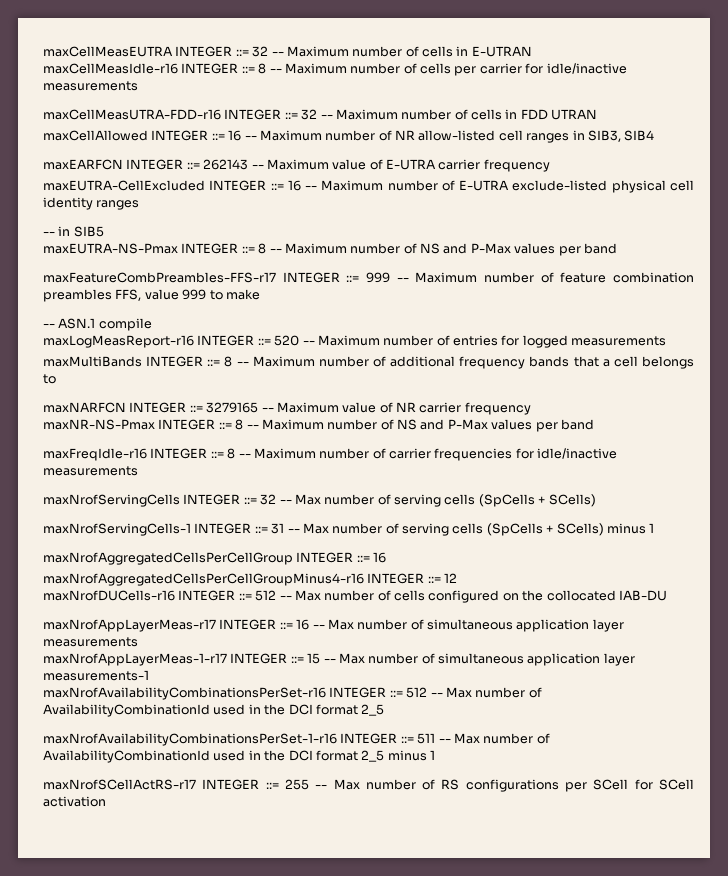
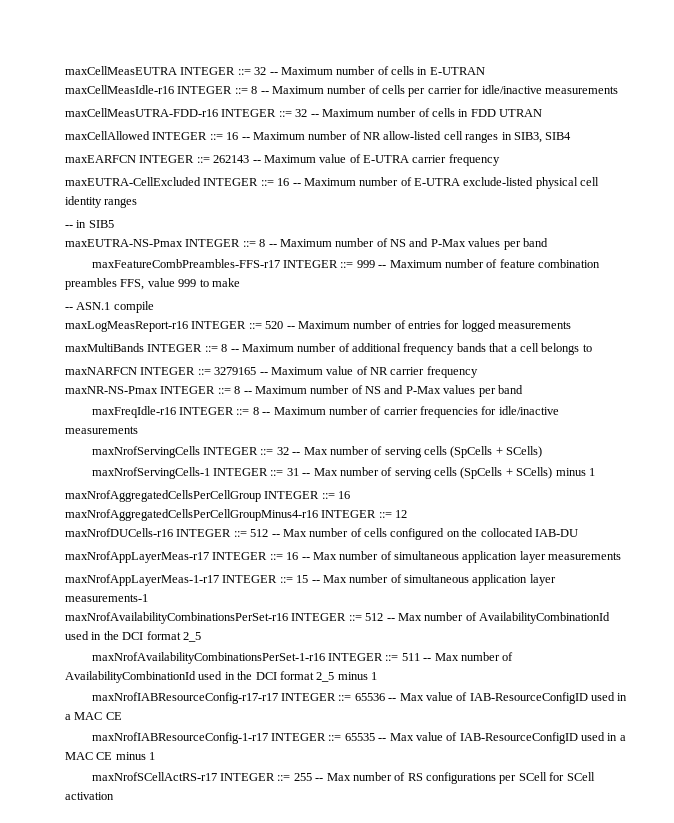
+ maxNrofIABResourceConfig-r17-r17 INTEGER ::= 65536 -- Max value of IAB-ResourceConfigID used in a MAC CE
+ maxNrofIABResourceConfig-1-r17 INTEGER ::= 65535 -- Max value of IAB-ResourceConfigID used in a MAC CE minus 1

